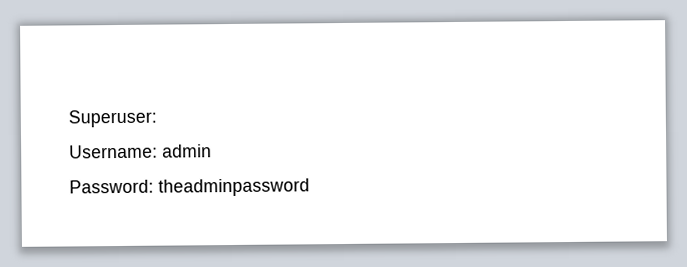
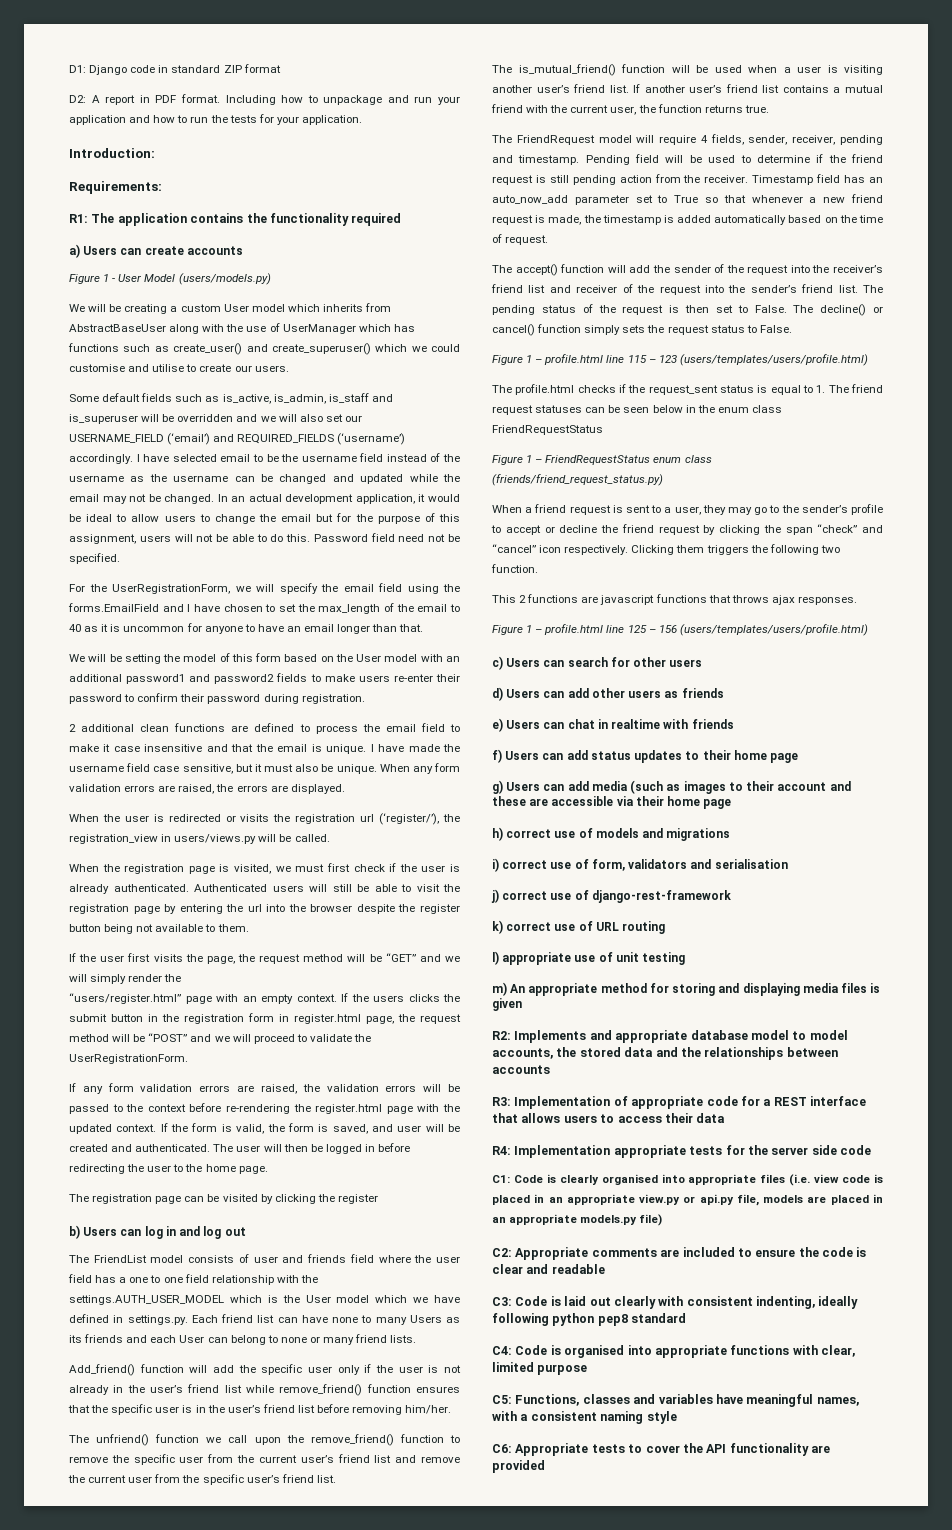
- Superuser:
- Username: admin
- Password: theadminpassword
+ D1: Django code in standard ZIP format
+ D2: A report in PDF format. Including how to unpackage and run your application and how to run the tests for your application.
+ Introduction:
+ Requirements:
+ R1: The application contains the functionality required
+ a) Users can create accounts
+ Figure 1 - User Model (users/models.py)
+ We will be creating a custom User model which inherits from AbstractBaseUser along with the use of UserManager which has functions such as create_user() and create_superuser() which we could customise and utilise to create our users.
+ Some default fields such as is_active, is_admin, is_staff and is_superuser will be overridden and we will also set our USERNAME_FIELD (‘email’) and REQUIRED_FIELDS (‘username’) accordingly. I have selected email to be the username field instead of the username as the username can be changed and updated while the email may not be changed. In an actual development application, it would be ideal to allow users to change the email but for the purpose of this assignment, users will not be able to do this. Password field need not be specified.
+ For the UserRegistrationForm, we will specify the email field using the forms.EmailField and I have chosen to set the max_length of the email to 40 as it is uncommon for anyone to have an email longer than that.
+ We will be setting the model of this form based on the User model with an additional password1 and password2 fields to make users re-enter their password to confirm their password during registration.
+ 2 additional clean functions are defined to process the email field to make it case insensitive and that the email is unique. I have made the username field case sensitive, but it must also be unique. When any form validation errors are raised, the errors are displayed.
+ When the user is redirected or visits the registration url (‘register/’), the registration_view in users/views.py will be called.
+ When the registration page is visited, we must first check if the user is already authenticated. Authenticated users will still be able to visit the registration page by entering the url into the browser despite the register button being not available to them.
+ If the user first visits the page, the request method will be “GET” and we will simply render the
+ “users/register.html” page with an empty context. If the users clicks the submit button in the registration form in register.html page, the request method will be “POST” and we will proceed to validate the UserRegistrationForm.
+ If any form validation errors are raised, the validation errors will be passed to the context before re-rendering the register.html page with the updated context. If the form is valid, the form is saved, and user will be created and authenticated. The user will then be logged in before redirecting the user to the home page.
+ The registration page can be visited by clicking the register
+ b) Users can log in and log out
+ The FriendList model consists of user and friends field where the user field has a one to one field relationship with the settings.AUTH_USER_MODEL which is the User model which we have defined in settings.py. Each friend list can have none to many Users as its friends and each User can belong to none or many friend lists.
+ Add_friend() function will add the specific user only if the user is not already in the user’s friend list while remove_friend() function ensures that the specific user is in the user’s friend list before removing him/her.
+ The unfriend() function we call upon the remove_friend() function to remove the specific user from the current user’s friend list and remove the current user from the specific user’s friend list.
+ The is_mutual_friend() function will be used when a user is visiting another user’s friend list. If another user’s friend list contains a mutual friend with the current user, the function returns true.
+ The FriendRequest model will require 4 fields, sender, receiver, pending and timestamp. Pending field will be used to determine if the friend request is still pending action from the receiver. Timestamp field has an auto_now_add parameter set to True so that whenever a new friend request is made, the timestamp is added automatically based on the time of request.
+ The accept() function will add the sender of the request into the receiver’s friend list and receiver of the request into the sender’s friend list. The pending status of the request is then set to False. The decline() or cancel() function simply sets the request status to False.
+ Figure 1 – profile.html line 115 – 123 (users/templates/users/profile.html)
+ The profile.html checks if the request_sent status is equal to 1. The friend request statuses can be seen below in the enum class FriendRequestStatus
+ Figure 1 – FriendRequestStatus enum class (friends/friend_request_status.py)
+ When a friend request is sent to a user, they may go to the sender’s profile to accept or decline the friend request by clicking the span “check” and “cancel” icon respectively. Clicking them triggers the following two function.
+ This 2 functions are javascript functions that throws ajax responses.
+ Figure 1 – profile.html line 125 – 156 (users/templates/users/profile.html)
+ c) Users can search for other users
+ d) Users can add other users as friends
+ e) Users can chat in realtime with friends
+ f) Users can add status updates to their home page
+ g) Users can add media (such as images to their account and these are accessible via their home page
+ h) correct use of models and migrations
+ i) correct use of form, validators and serialisation
+ j) correct use of django-rest-framework
+ k) correct use of URL routing
+ l) appropriate use of unit testing
+ m) An appropriate method for storing and displaying media files is given
+ R2: Implements and appropriate database model to model accounts, the stored data and the relationships between accounts
+ R3: Implementation of appropriate code for a REST interface that allows users to access their data
+ R4: Implementation appropriate tests for the server side code
+ C1: Code is clearly organised into appropriate files (i.e. view code is placed in an appropriate view.py or api.py file, models are placed in an appropriate models.py file)
+ C2: Appropriate comments are included to ensure the code is clear and readable
+ C3: Code is laid out clearly with consistent indenting, ideally following python pep8 standard
+ C4: Code is organised into appropriate functions with clear, limited purpose
+ C5: Functions, classes and variables have meaningful names, with a consistent naming style
+ C6: Appropriate tests to cover the API functionality are provided

